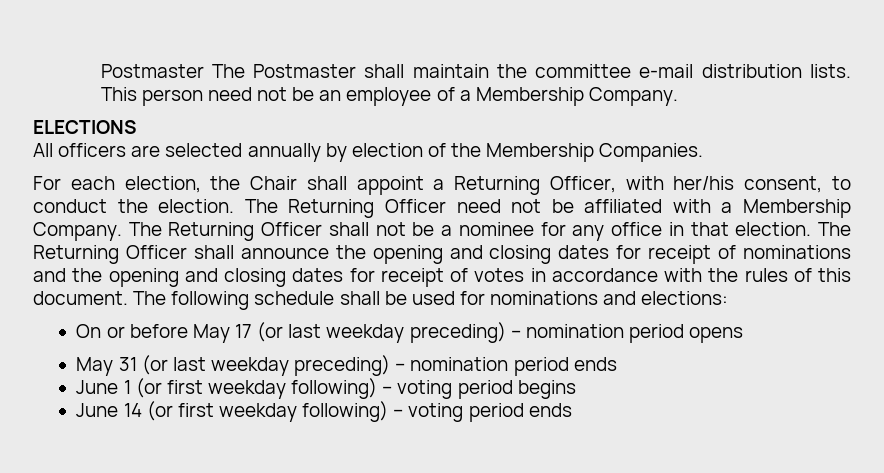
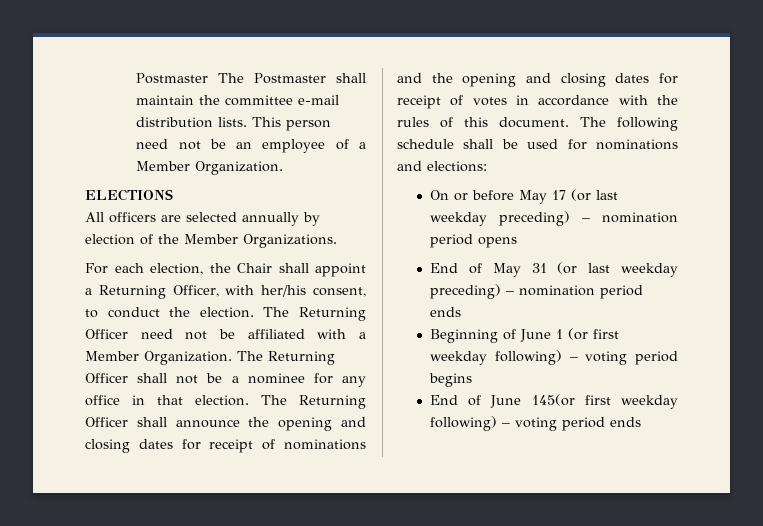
- This person need not be an employee of a Membership Company.
+ This person need not be an employee of a Member Organization.
- All officers are selected annually by election of the Membership Companies.
+ All officers are selected annually by election of the Member Organizations.
- The Returning Officer need not be affiliated with a Membership Company.
+ The Returning Officer need not be affiliated with a Member Organization.
- May 31 (or last weekday preceding) – nomination period ends
+ End of May 31 (or last weekday preceding) – nomination period ends
- June 1 (or first weekday following) – voting period begins
+ Beginning of June 1 (or first weekday following) – voting period begins
- June 14 (or first weekday following) – voting period ends
+ End of June 145(or first weekday following) – voting period ends

